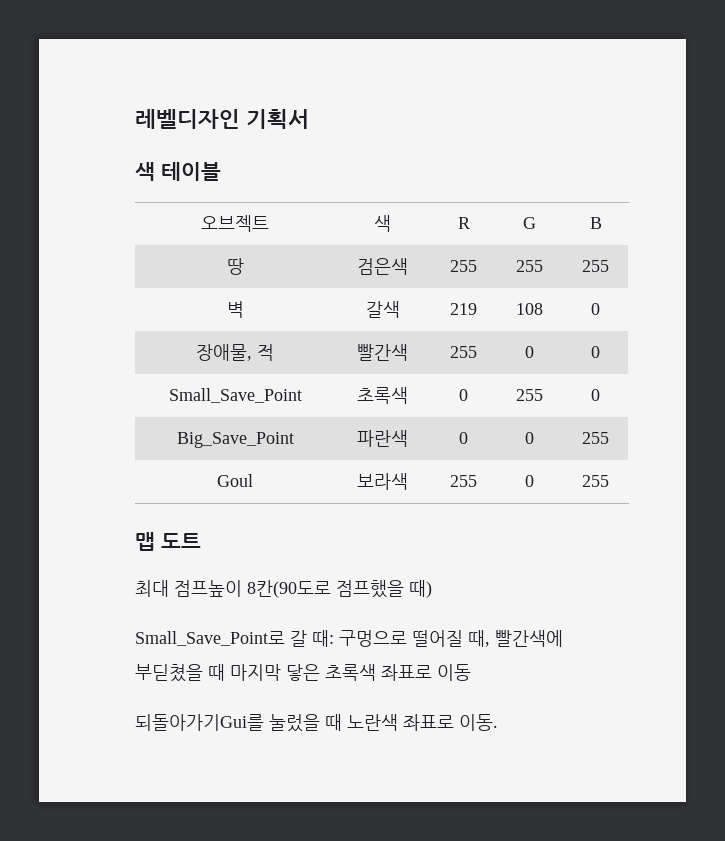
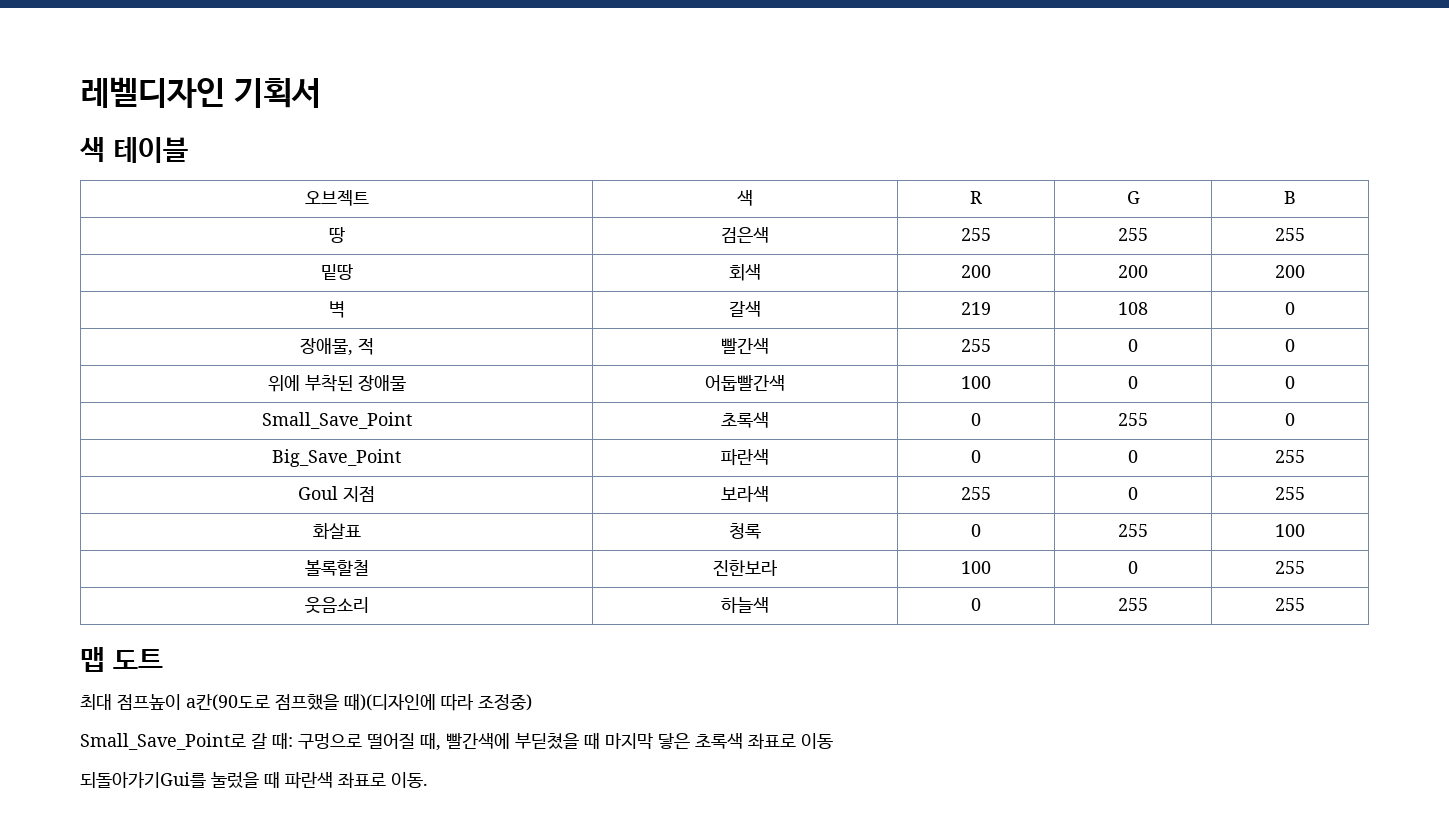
+ 밑땅 | 회색 | 200 | 200 | 200
+ 위에 부착된 장애물 | 어둡빨간색 | 100 | 0 | 0
- Goul | 보라색 | 255 | 0 | 255
+ Goul 지점 | 보라색 | 255 | 0 | 255
+ 화살표 | 청록 | 0 | 255 | 100
+ 볼록할철 | 진한보라 | 100 | 0 | 255
+ 웃음소리 | 하늘색 | 0 | 255 | 255
- 최대 점프높이 8칸(90도로 점프했을 때)
+ 최대 점프높이 a칸(90도로 점프했을 때)(디자인에 따라 조정중)
- 되돌아가기Gui를 눌렀을 때 노란색 좌표로 이동.
+ 되돌아가기Gui를 눌렀을 때 파란색 좌표로 이동.

